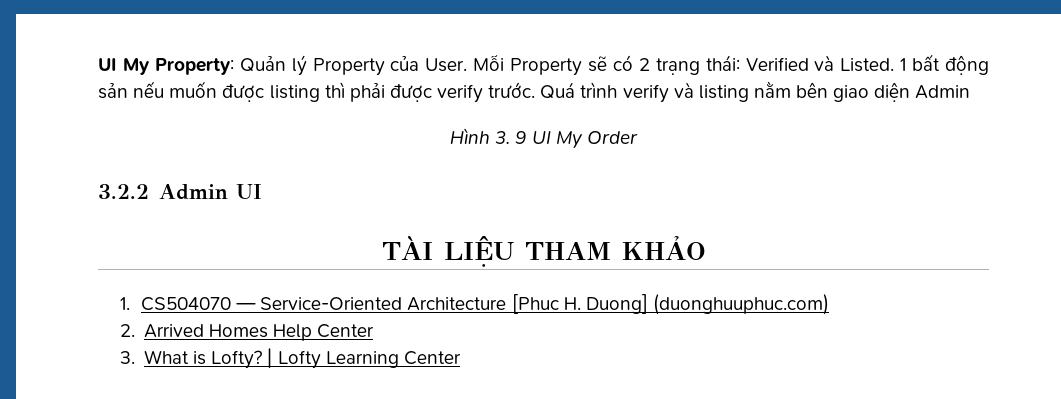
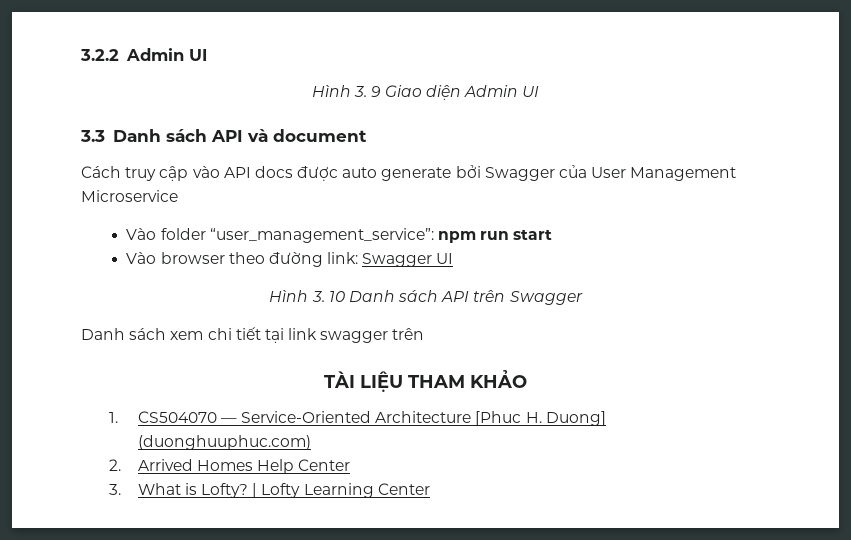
- UI My Property: Quản lý Property của User. Mỗi Property sẽ có 2 trạng thái: Verified và Listed. 1 bất động sản nếu muốn được listing thì phải được verify trước. Quá trình verify và listing nằm bên giao diện Admin
- Hình 3. 9 UI My Order
  3.2.2 Admin UI
+ Hình 3. 9 Giao diện Admin UI
+ 3.3 Danh sách API và document
+ Cách truy cập vào API docs được auto generate bởi Swagger của User Management Microservice
+ Vào folder “user_management_service”: npm run start
+ Vào browser theo đường link: Swagger UI
+ Hình 3. 10 Danh sách API trên Swagger
+ Danh sách xem chi tiết tại link swagger trên

